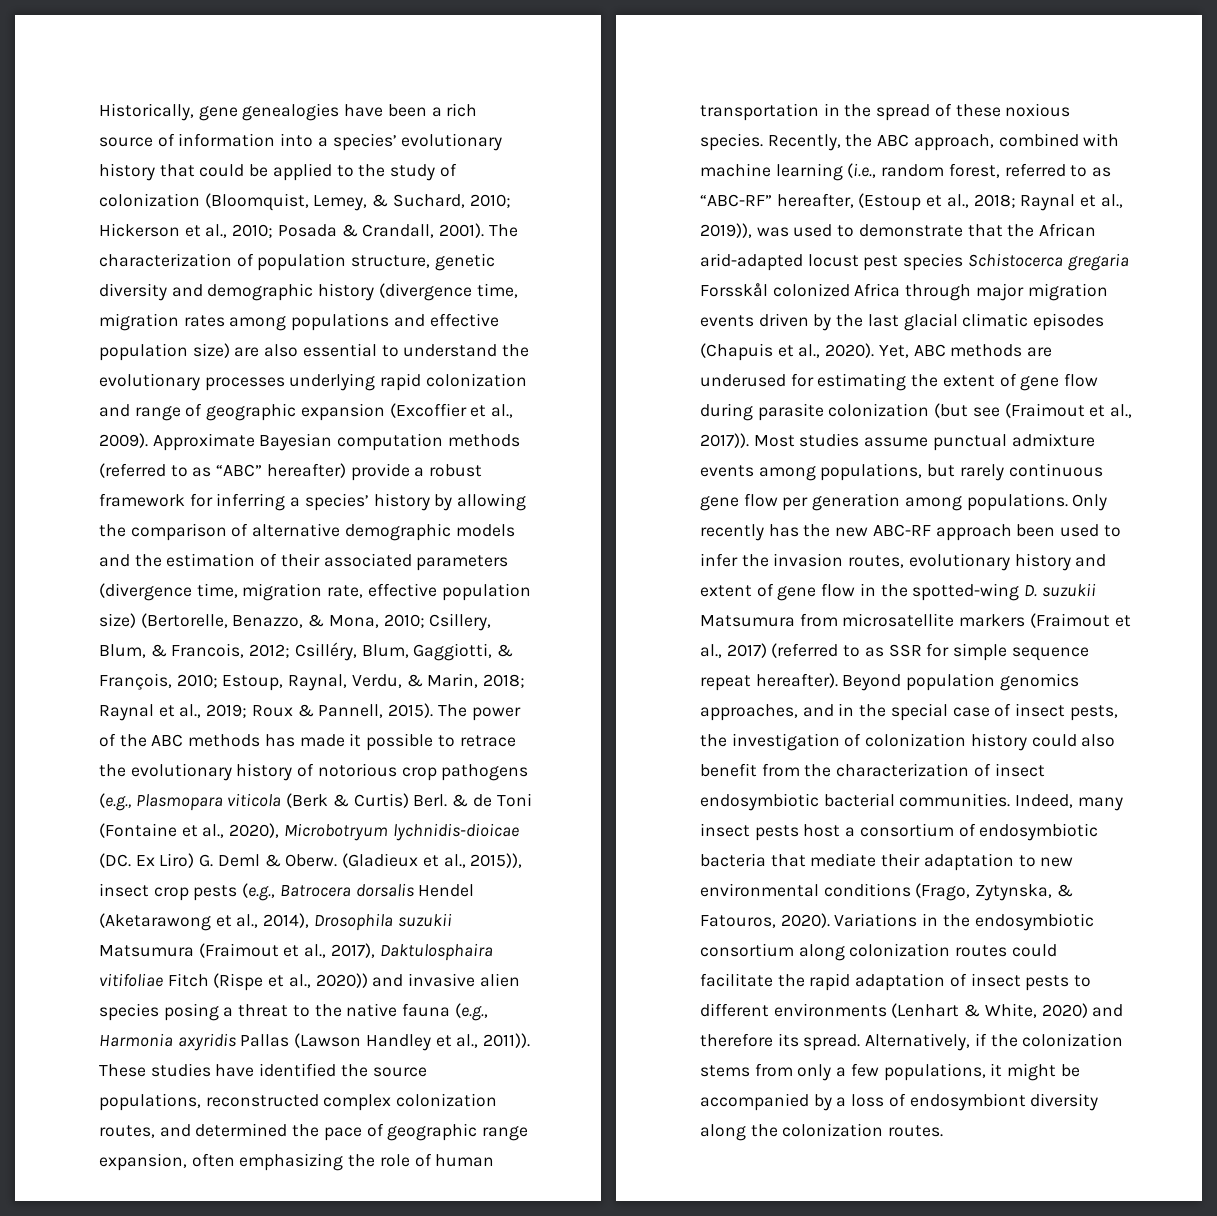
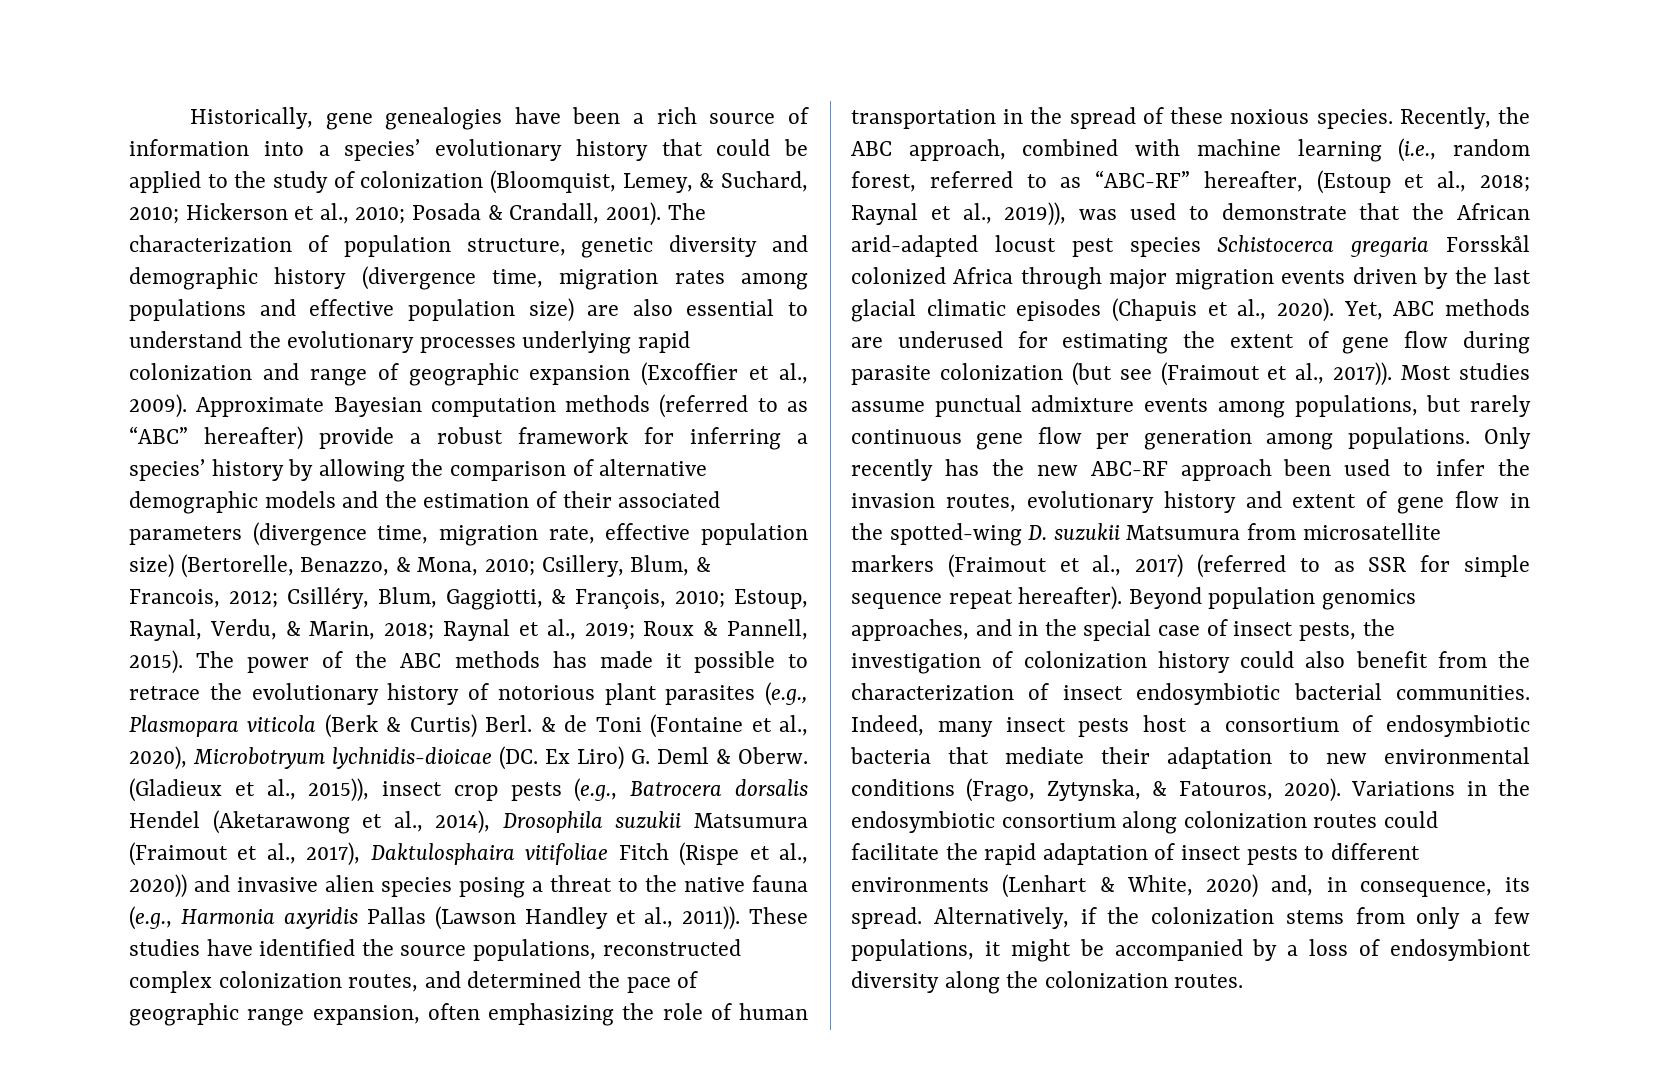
- The power of the ABC methods has made it possible to retrace the evolutionary history of notorious crop pathogens (e.g., Plasmopara viticola (Berk & Curtis) Berl.
+ The power of the ABC methods has made it possible to retrace the evolutionary history of notorious plant parasites (e.g., Plasmopara viticola (Berk & Curtis) Berl.
- Variations in the endosymbiotic consortium along colonization routes could facilitate the rapid adaptation of insect pests to different environments (Lenhart & White, 2020) and therefore its spread.
+ Variations in the endosymbiotic consortium along colonization routes could facilitate the rapid adaptation of insect pests to different environments (Lenhart & White, 2020) and, in consequence, its spread.

